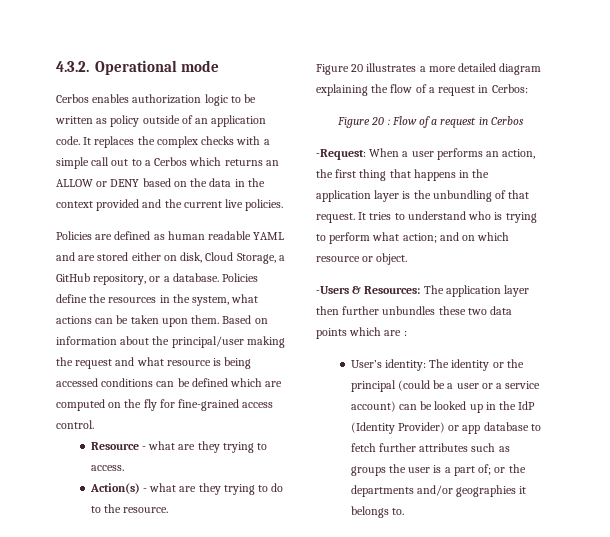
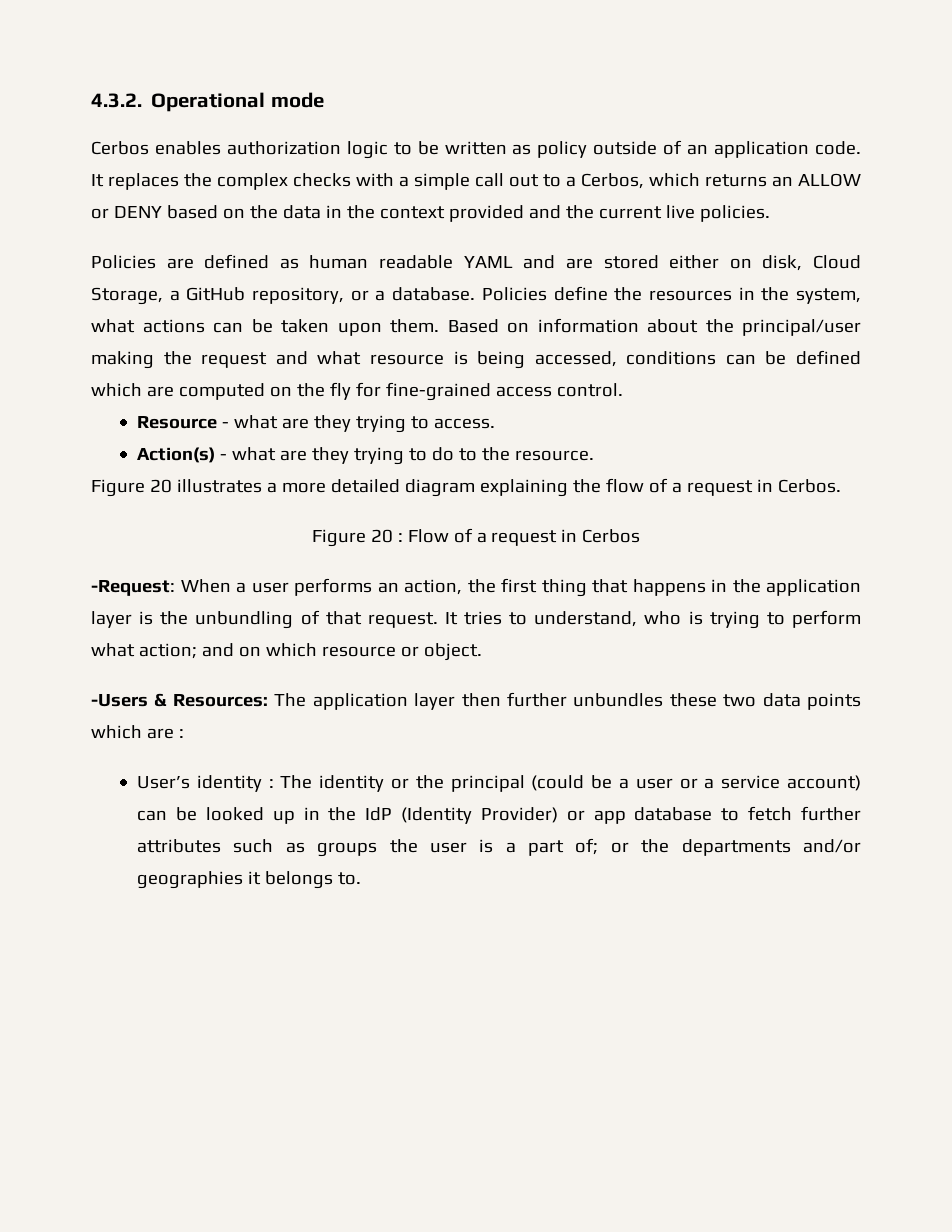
- It replaces the complex checks with a simple call out to a Cerbos which returns an ALLOW or DENY based on the data in the context provided and the current live policies.
+ It replaces the complex checks with a simple call out to a Cerbos, which returns an ALLOW or DENY based on the data in the context provided and the current live policies.
- Based on information about the principal/user making the request and what resource is being accessed conditions can be defined which are computed on the fly for fine-grained access control.
+ Based on information about the principal/user making the request and what resource is being accessed, conditions can be defined which are computed on the fly for fine-grained access control.
- Figure 20 illustrates a more detailed diagram explaining the flow of a request in Cerbos:
+ Figure 20 illustrates a more detailed diagram explaining the flow of a request in Cerbos.
- It tries to understand who is trying to perform what action; and on which resource or object.
+ It tries to understand, who is trying to perform what action; and on which resource or object.
- User’s identity: The identity or the principal (could be a user or a service account) can be looked up in the IdP (Identity Provider) or app database to fetch further attributes such as groups the user is a part of; or the departments and/or geographies it belongs to.
+ User’s identity : The identity or the principal (could be a user or a service account) can be looked up in the IdP (Identity Provider) or app database to fetch further attributes such as groups the user is a part of; or the departments and/or geographies it belongs to.

